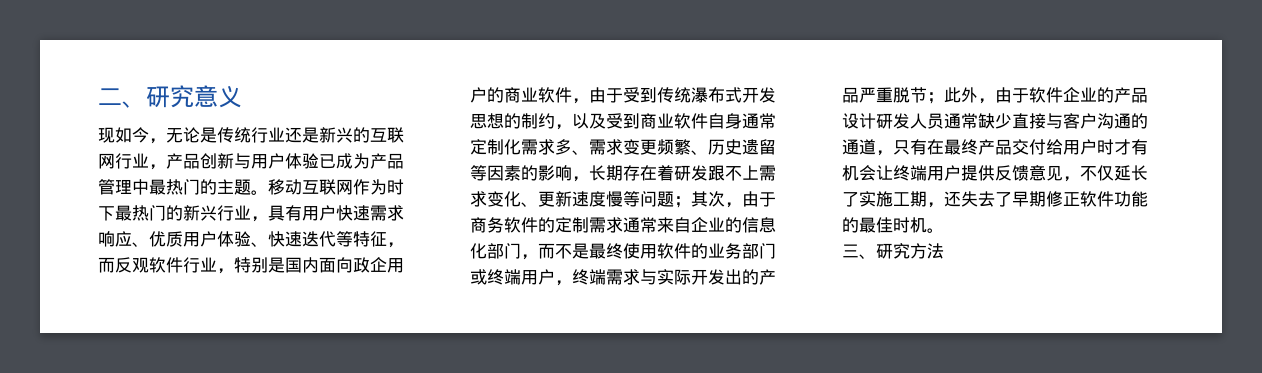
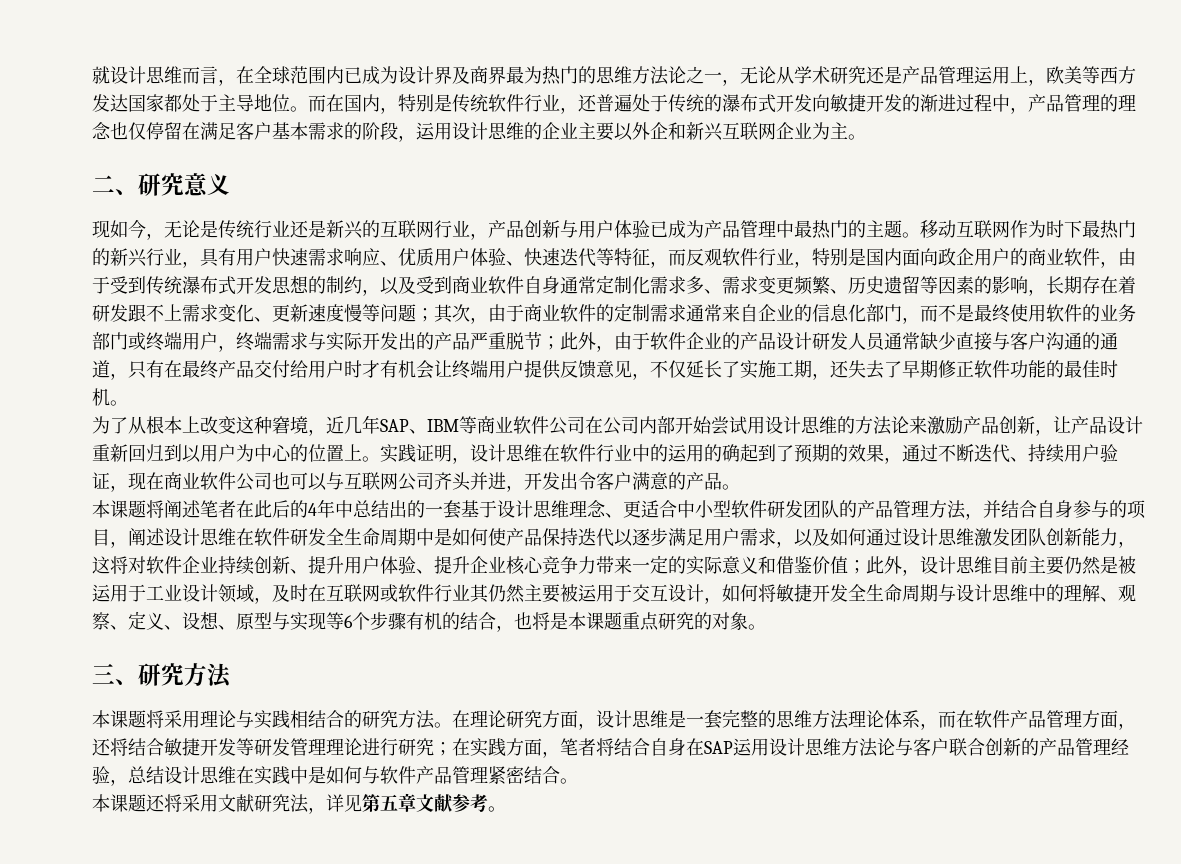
+ 就设计思维而言，在全球范围内已成为设计界及商界最为热门的思维方法论之一，无论从学术研究还是产品管理运用上，欧美等西方发达国家都处于主导地位。而在国内，特别是传统软件行业，还普遍处于传统的瀑布式开发向敏捷开发的渐进过程中，产品管理的理念也仅停留在满足客户基本需求的阶段，运用设计思维的企业主要以外企和新兴互联网企业为主。
- 其次，由于商务软件的定制需求通常来自企业的信息化部门，而不是最终使用软件的业务部门或终端用户，终端需求与实际开发出的产品严重脱节；
+ 其次，由于商业软件的定制需求通常来自企业的信息化部门，而不是最终使用软件的业务部门或终端用户，终端需求与实际开发出的产品严重脱节；
+ 为了从根本上改变这种窘境，近几年SAP、IBM等商业软件公司在公司内部开始尝试用设计思维的方法论来激励产品创新，让产品设计重新回归到以用户为中心的位置上。实践证明，设计思维在软件行业中的运用的确起到了预期的效果，通过不断迭代、持续用户验证，现在商业软件公司也可以与互联网公司齐头并进，开发出令客户满意的产品。
+ 本课题将阐述笔者在此后的4年中总结出的一套基于设计思维理念、更适合中小型软件研发团队的产品管理方法，并结合自身参与的项目，阐述设计思维在软件研发全生命周期中是如何使产品保持迭代以逐步满足用户需求，以及如何通过设计思维激发团队创新能力，这将对软件企业持续创新、提升用户体验、提升企业核心竞争力带来一定的实际意义和借鉴价值；此外，设计思维目前主要仍然是被运用于工业设计领域，及时在互联网或软件行业其仍然主要被运用于交互设计，如何将敏捷开发全生命周期与设计思维中的理解、观察、定义、设想、原型与实现等6个步骤有机的结合，也将是本课题重点研究的对象。
  三、研究方法
+ 本课题将采用理论与实践相结合的研究方法。在理论研究方面，设计思维是一套完整的思维方法理论体系，而在软件产品管理方面，还将结合敏捷开发等研发管理理论进行研究；在实践方面，笔者将结合自身在SAP运用设计思维方法论与客户联合创新的产品管理经验，总结设计思维在实践中是如何与软件产品管理紧密结合。
+ 本课题还将采用文献研究法，详见第五章文献参考。

